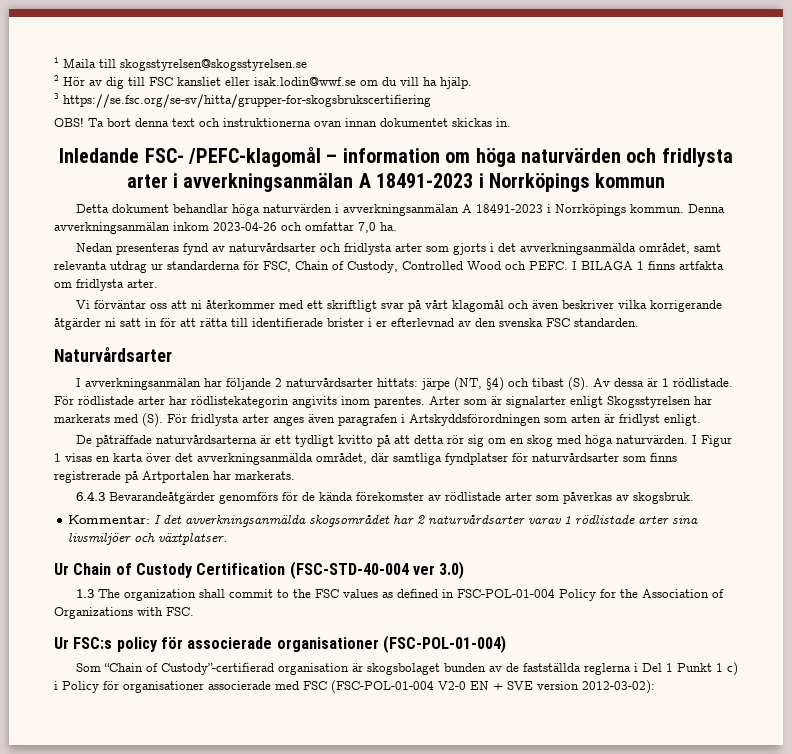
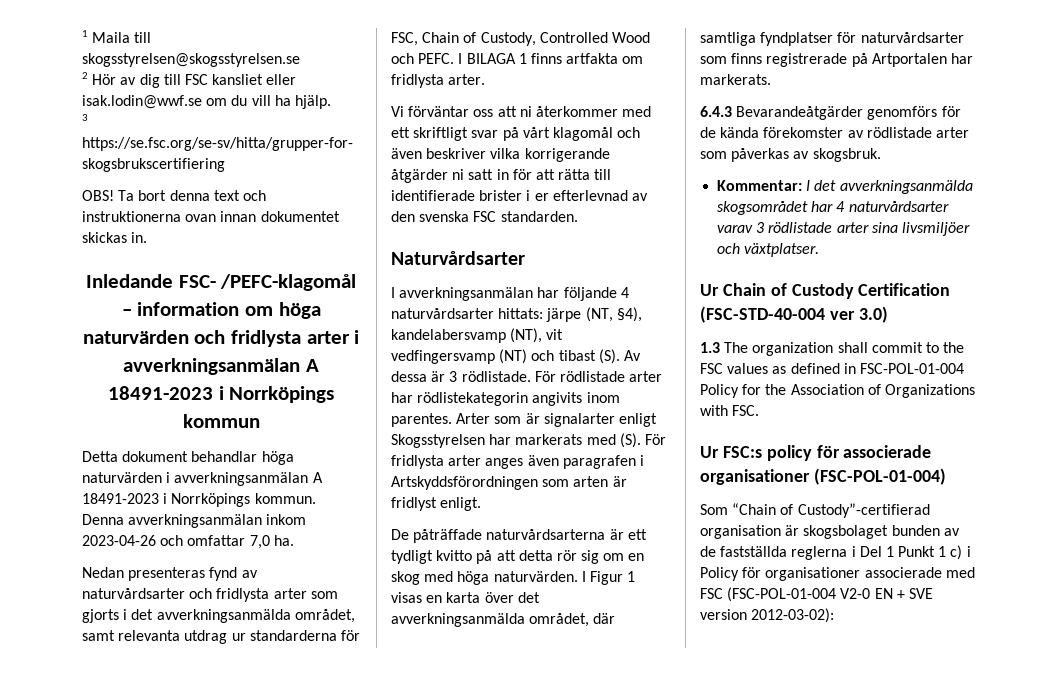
- I avverkningsanmälan har följande 2 naturvårdsarter hittats: järpe (NT, §4) och tibast (S). Av dessa är 1 rödlistade.
+ I avverkningsanmälan har följande 4 naturvårdsarter hittats: järpe (NT, §4), kandelabersvamp (NT), vit vedfingersvamp (NT) och tibast (S). Av dessa är 3 rödlistade.
- Kommentar: I det avverkningsanmälda skogsområdet har 2 naturvårdsarter varav 1 rödlistade arter sina livsmiljöer och växtplatser.
+ Kommentar: I det avverkningsanmälda skogsområdet har 4 naturvårdsarter varav 3 rödlistade arter sina livsmiljöer och växtplatser.

